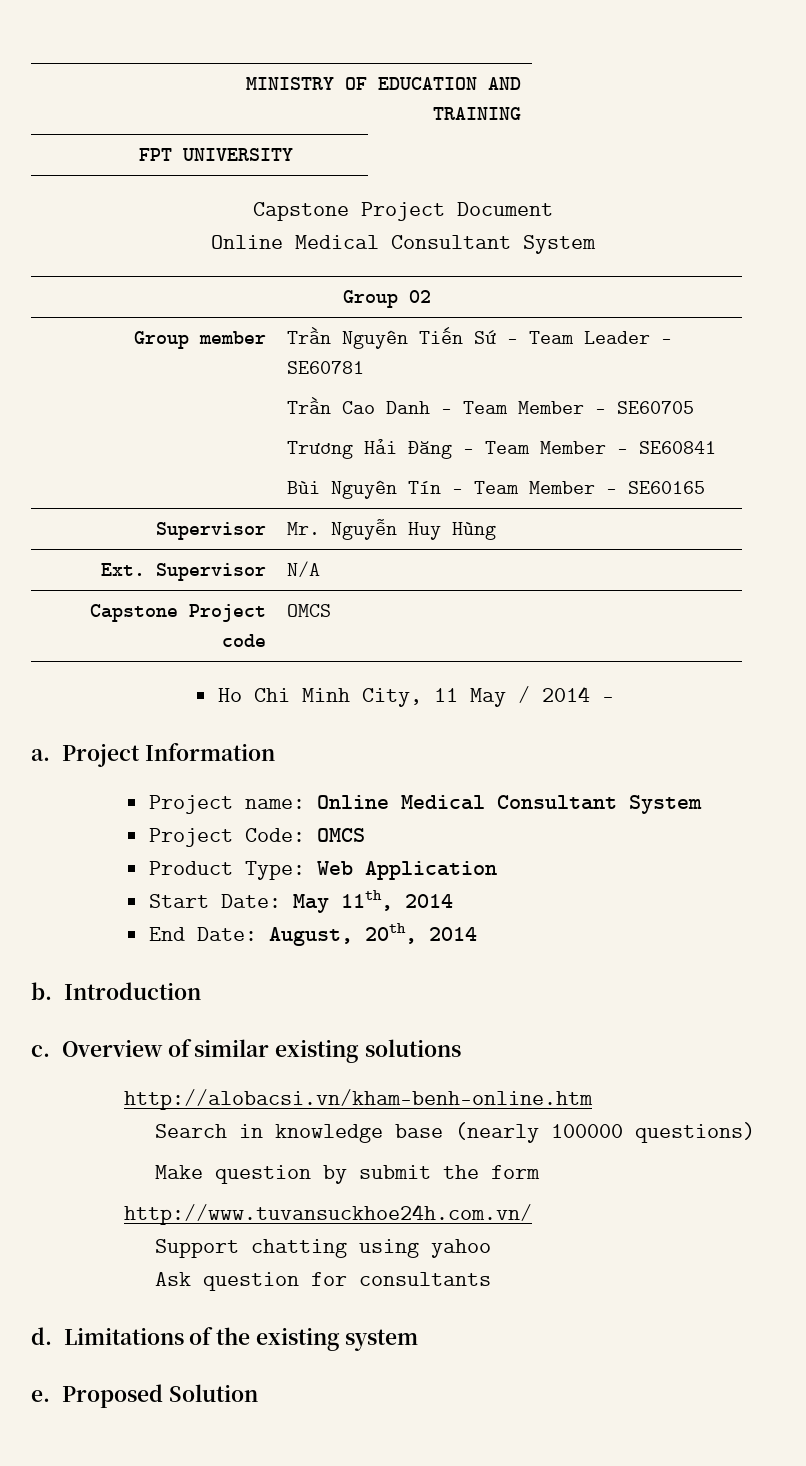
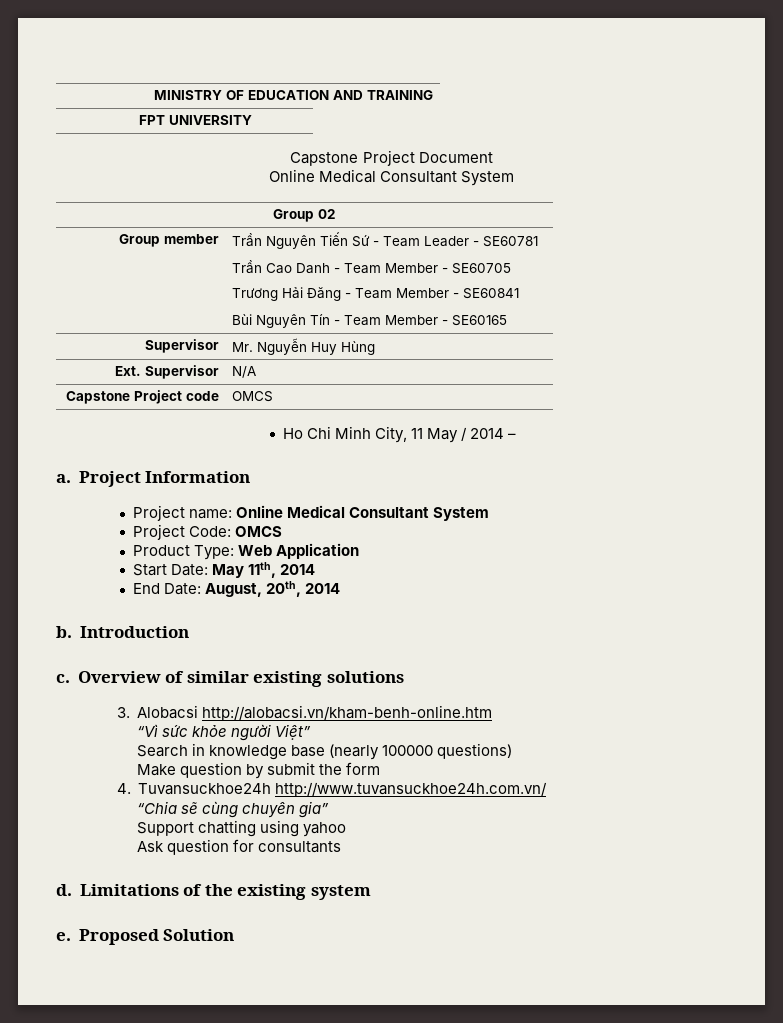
- http://alobacsi.vn/kham-benh-online.htm
+ 3. Alobacsi http://alobacsi.vn/kham-benh-online.htm
+ “Vì sức khỏe người Việt”
- http://www.tuvansuckhoe24h.com.vn/
+ 4. Tuvansuckhoe24h http://www.tuvansuckhoe24h.com.vn/
+ “Chia sẽ cùng chuyên gia”

